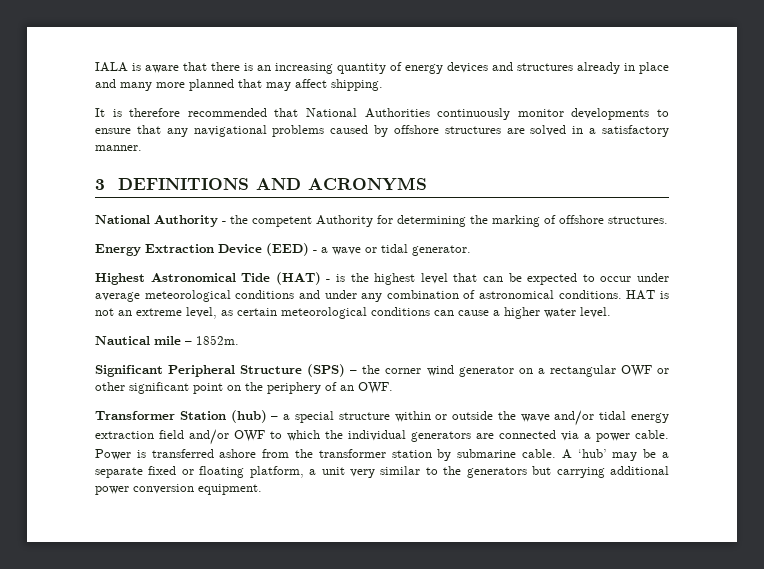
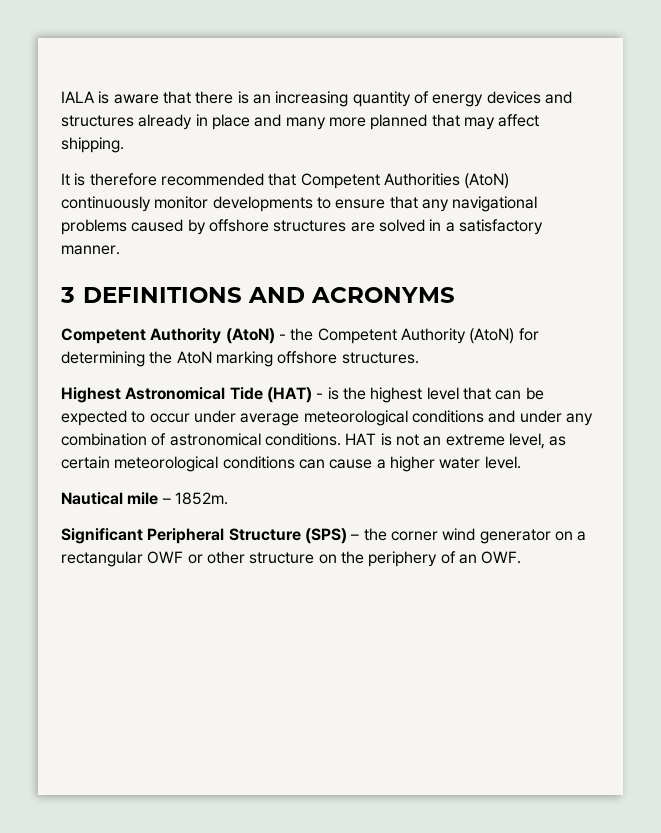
- It is therefore recommended that National Authorities continuously monitor developments to ensure that any navigational problems caused by offshore structures are solved in a satisfactory manner.
+ It is therefore recommended that Competent Authorities (AtoN) continuously monitor developments to ensure that any navigational problems caused by offshore structures are solved in a satisfactory manner.
- National Authority - the competent Authority for determining the marking of offshore structures.
+ Competent Authority (AtoN) - the Competent Authority (AtoN) for determining the AtoN marking offshore structures.
- Energy Extraction Device (EED) - a wave or tidal generator.
- Significant Peripheral Structure (SPS) – the corner wind generator on a rectangular OWF or other significant point on the periphery of an OWF.
+ Significant Peripheral Structure (SPS) – the corner wind generator on a rectangular OWF or other structure on the periphery of an OWF.
- Transformer Station (hub) – a special structure within or outside the wave and/or tidal energy extraction field and/or OWF to which the individual generators are connected via a power cable. Power is transferred ashore from the transformer station by submarine cable. A ‘hub’ may be a separate fixed or floating platform, a unit very similar to the generators but carrying additional power conversion equipment.

